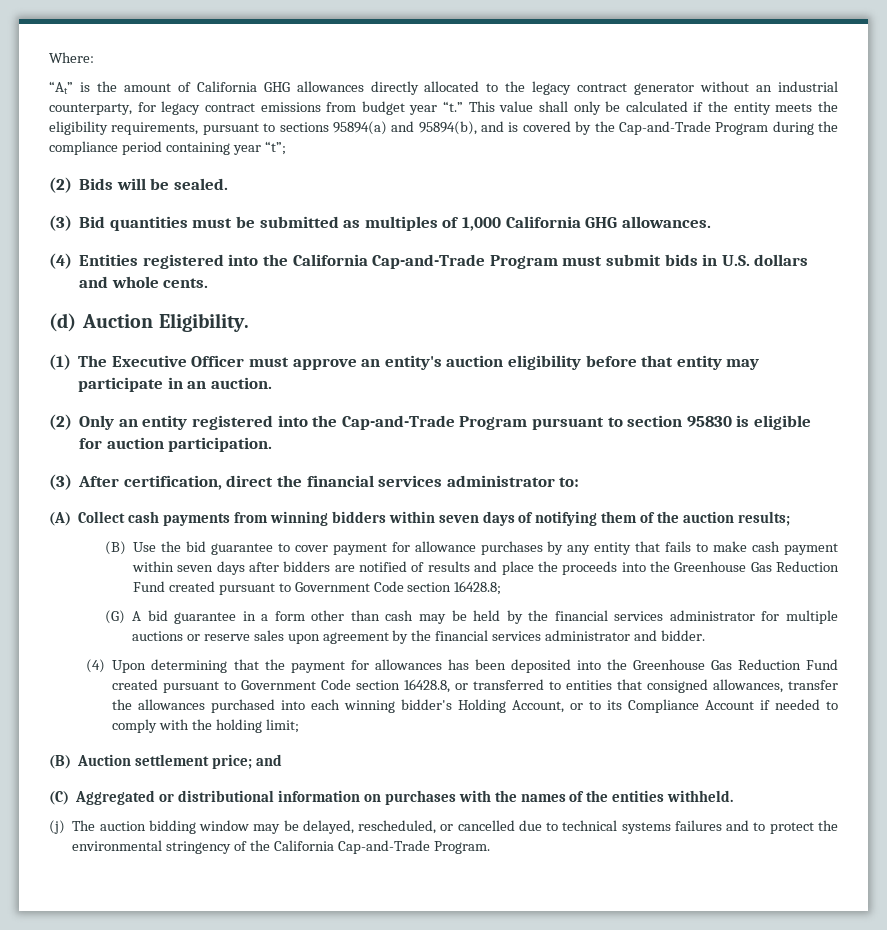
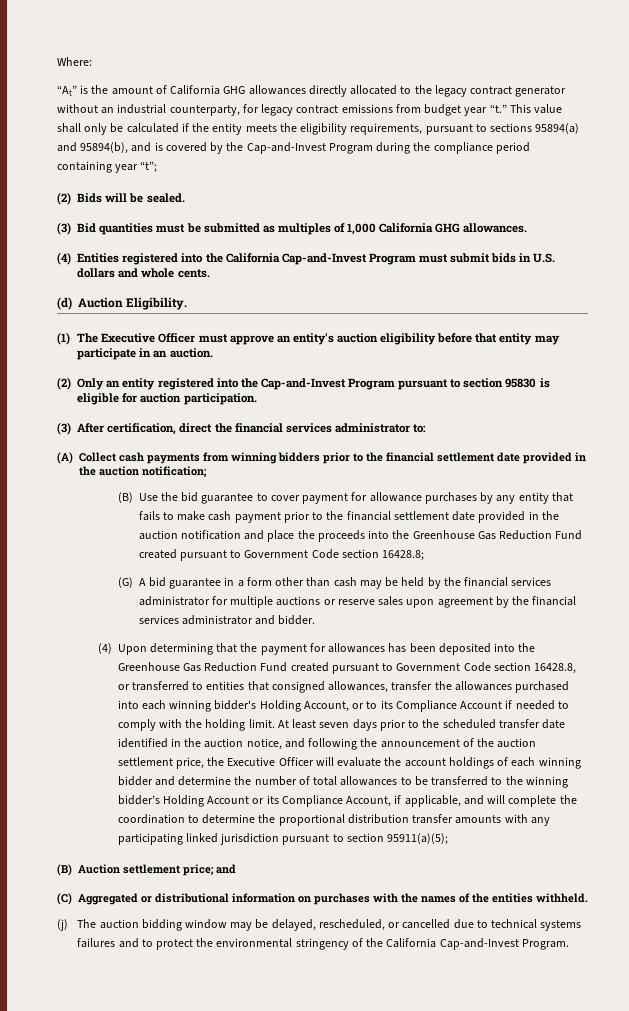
- This value shall only be calculated if the entity meets the eligibility requirements, pursuant to sections 95894(a) and 95894(b), and is covered by the Cap-and-Trade Program during the compliance period containing year “t”;
+ This value shall only be calculated if the entity meets the eligibility requirements, pursuant to sections 95894(a) and 95894(b), and is covered by the Cap-and-Invest Program during the compliance period containing year “t”;
- (4) Entities registered into the California Cap-and-Trade Program must submit bids in U.S. dollars and whole cents.
+ (4) Entities registered into the California Cap-and-Invest Program must submit bids in U.S. dollars and whole cents.
- (2) Only an entity registered into the Cap-and-Trade Program pursuant to section 95830 is eligible for auction participation.
+ (2) Only an entity registered into the Cap-and-Invest Program pursuant to section 95830 is eligible for auction participation.
- (A) Collect cash payments from winning bidders within seven days of notifying them of the auction results;
+ (A) Collect cash payments from winning bidders prior to the financial settlement date provided in the auction notification;
- (B) Use the bid guarantee to cover payment for allowance purchases by any entity that fails to make cash payment within seven days after bidders are notified of results and place the proceeds into the Greenhouse Gas Reduction Fund created pursuant to Government Code section 16428.8;
+ (B) Use the bid guarantee to cover payment for allowance purchases by any entity that fails to make cash payment prior to the financial settlement date provided in the auction notification and place the proceeds into the Greenhouse Gas Reduction Fund created pursuant to Government Code section 16428.8;
- (4) Upon determining that the payment for allowances has been deposited into the Greenhouse Gas Reduction Fund created pursuant to Government Code section 16428.8, or transferred to entities that consigned allowances, transfer the allowances purchased into each winning bidder's Holding Account, or to its Compliance Account if needed to comply with the holding limit;
+ (4) Upon determining that the payment for allowances has been deposited into the Greenhouse Gas Reduction Fund created pursuant to Government Code section 16428.8, or transferred to entities that consigned allowances, transfer the allowances purchased into each winning bidder's Holding Account, or to its Compliance Account if needed to comply with the holding limit. At least seven days prior to the scheduled transfer date identified in the auction notice, and following the announcement of the auction settlement price, the Executive Officer will evaluate the account holdings of each winning bidder and determine the number of total allowances to be transferred to the winning bidder’s Holding Account or its Compliance Account, if applicable, and will complete the coordination to determine the proportional distribution transfer amounts with any participating linked jurisdiction pursuant to section 95911(a)(5);
- (j) The auction bidding window may be delayed, rescheduled, or cancelled due to technical systems failures and to protect the environmental stringency of the California Cap-and-Trade Program.
+ (j) The auction bidding window may be delayed, rescheduled, or cancelled due to technical systems failures and to protect the environmental stringency of the California Cap-and-Invest Program.

